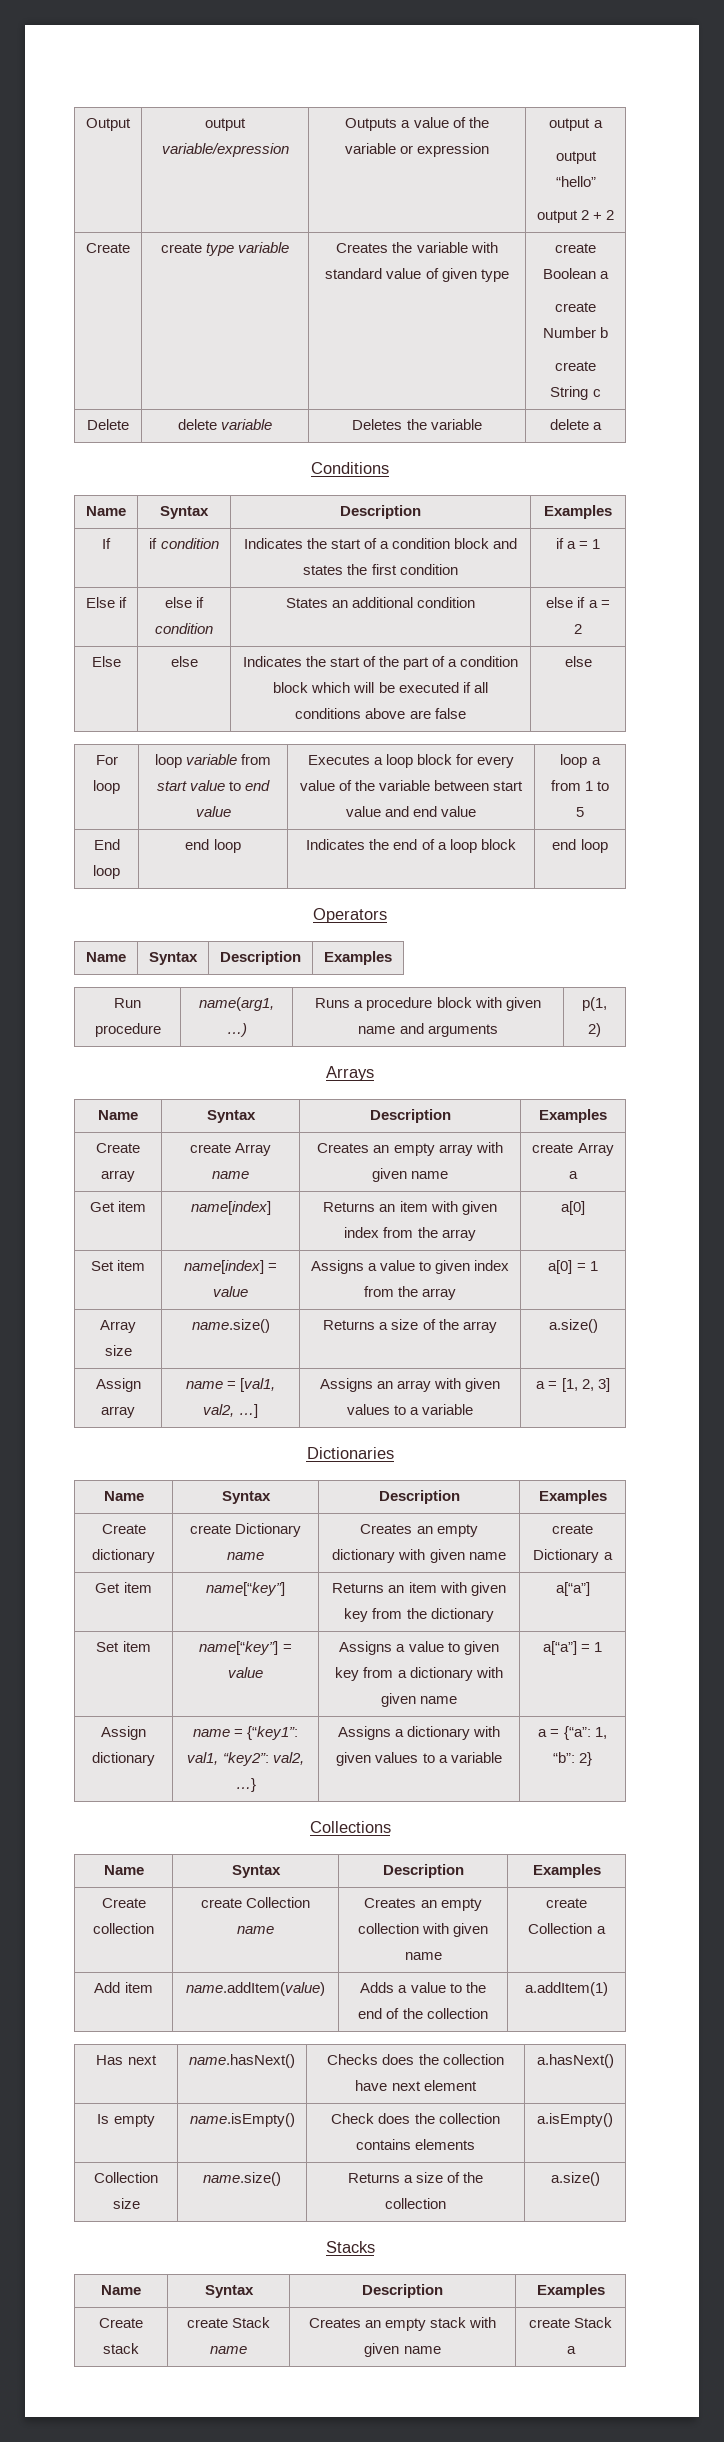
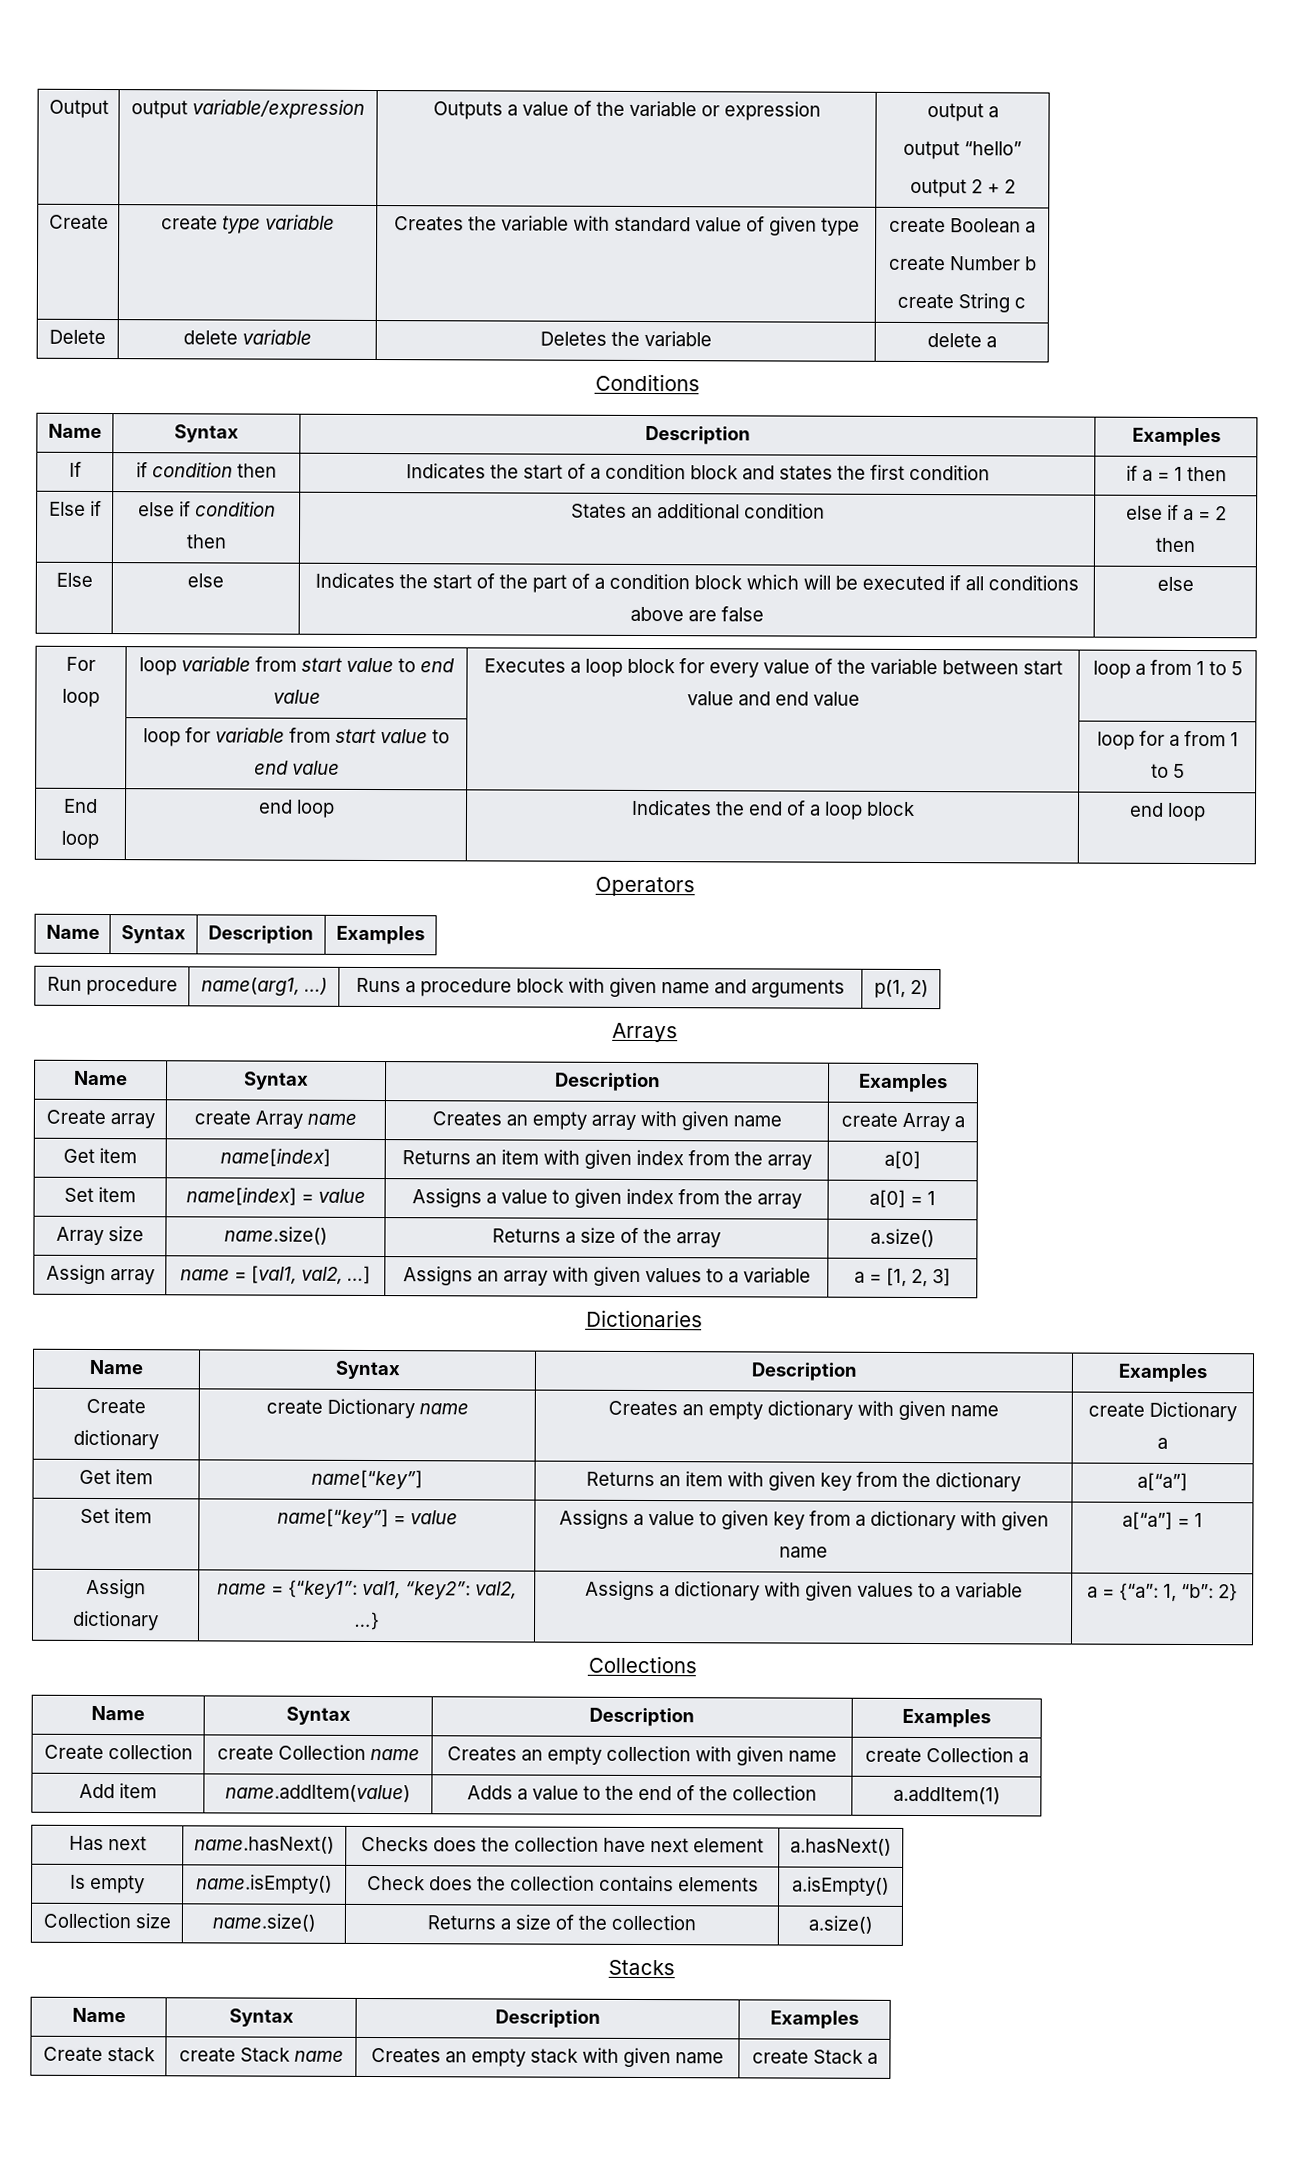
- If | if condition | Indicates the start of a condition block and states the first condition | if a = 1
+ If | if condition then | Indicates the start of a condition block and states the first condition | if a = 1 then
- Else if | else if condition | States an additional condition | else if a = 2
+ Else if | else if condition then | States an additional condition | else if a = 2 then
+ | loop for variable from start value to end value | | loop for a from 1 to 5

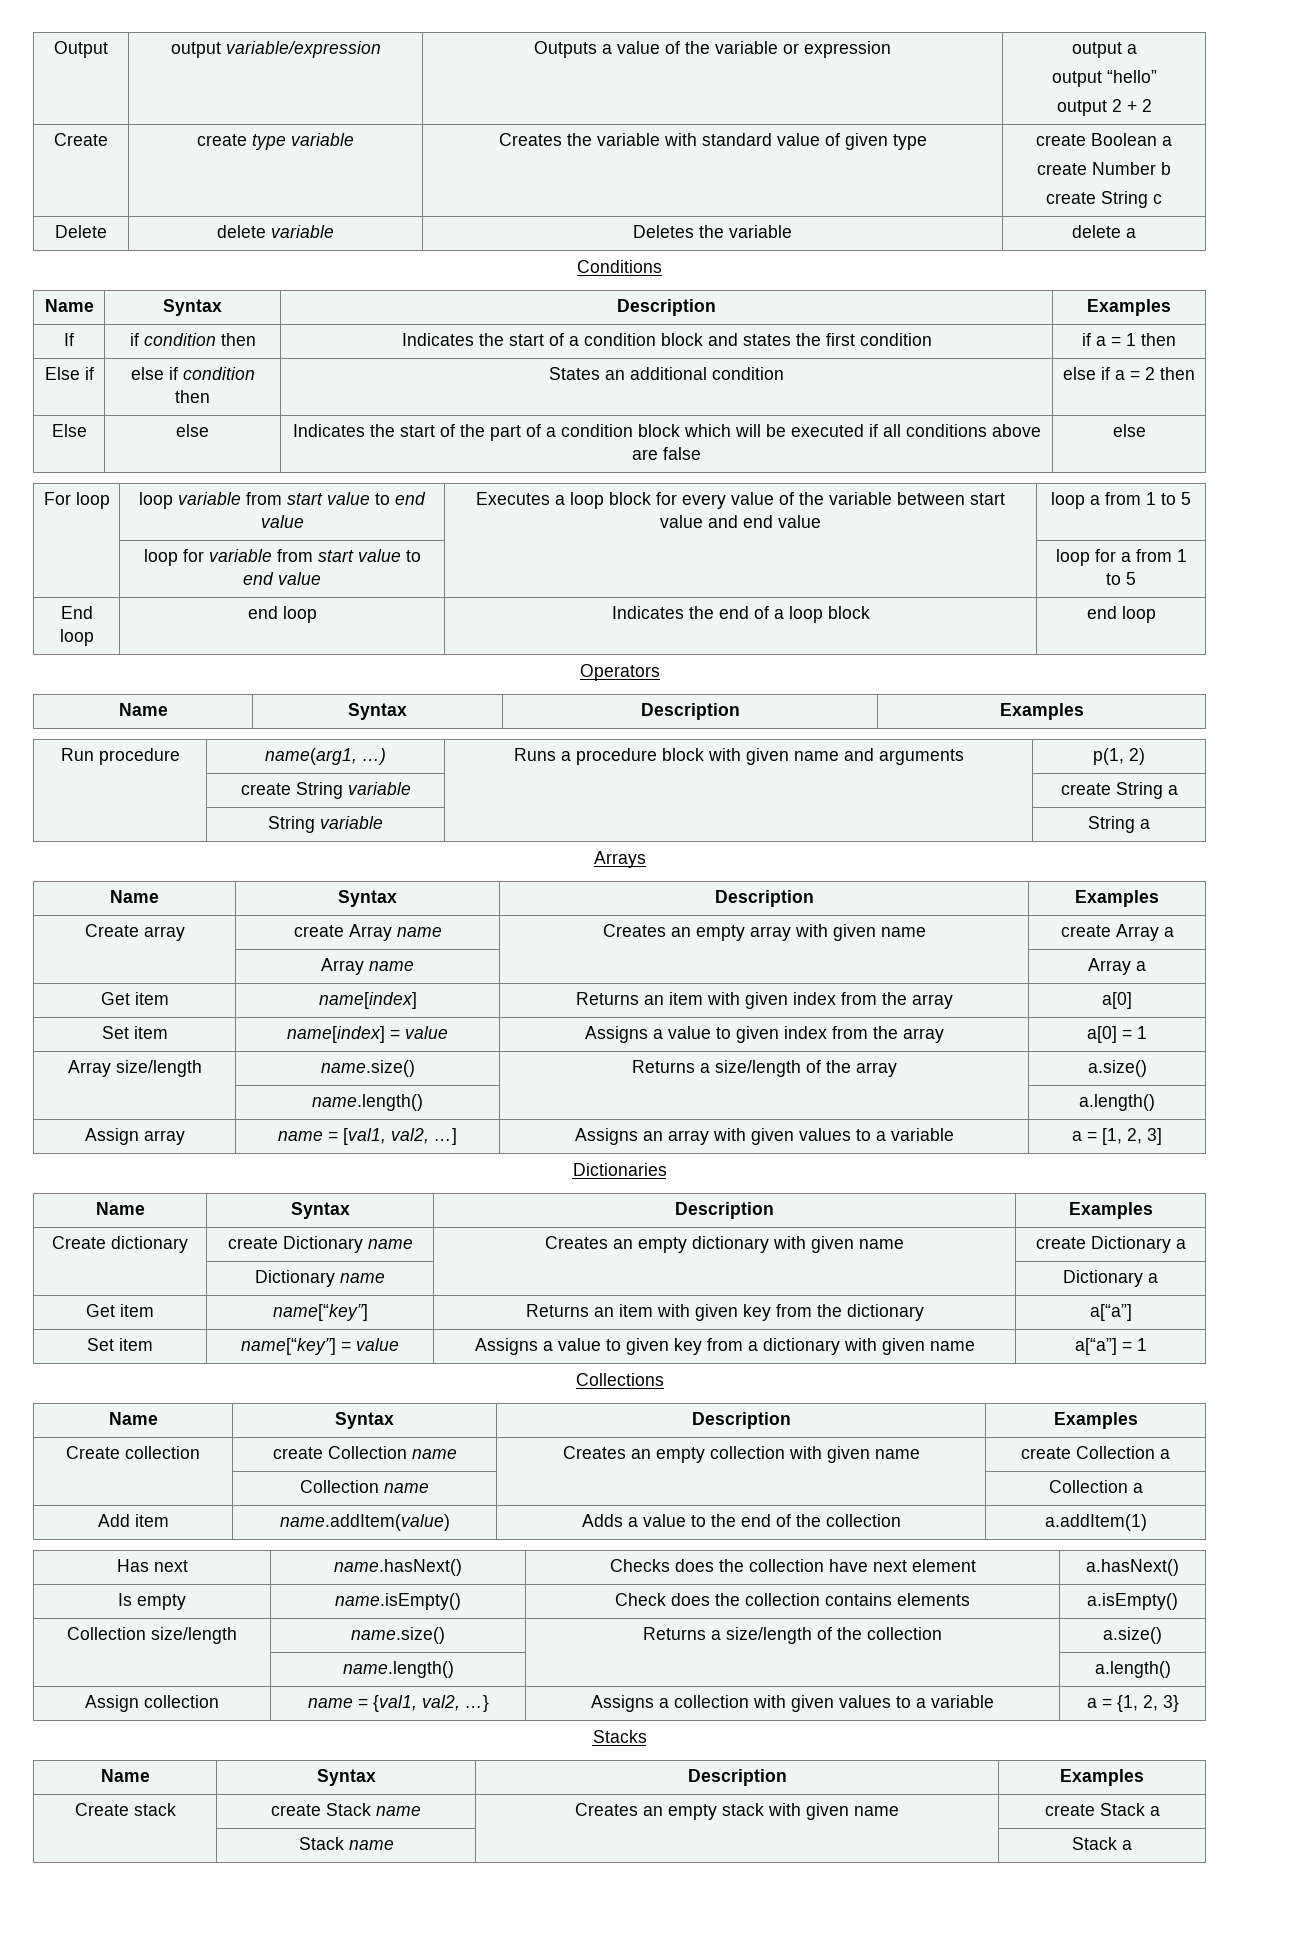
+ | create String variable | | create String a
+ | String variable | | String a
+ | Array name | | Array a
- Array size | name.size() | Returns a size of the array | a.size()
+ Array size/length | name.size() | Returns a size/length of the array | a.size()
+ | name.length() | | a.length()
+ | Dictionary name | | Dictionary a
- Assign dictionary | name = {“key1”: val1, “key2”: val2, …} | Assigns a dictionary with given values to a variable | a = {“a”: 1, “b”: 2}
+ | Collection name | | Collection a
- Collection size | name.size() | Returns a size of the collection | a.size()
+ Collection size/length | name.size() | Returns a size/length of the collection | a.size()
+ | name.length() | | a.length()
+ Assign collection | name = {val1, val2, …} | Assigns a collection with given values to a variable | a = {1, 2, 3}
+ | Stack name | | Stack a

